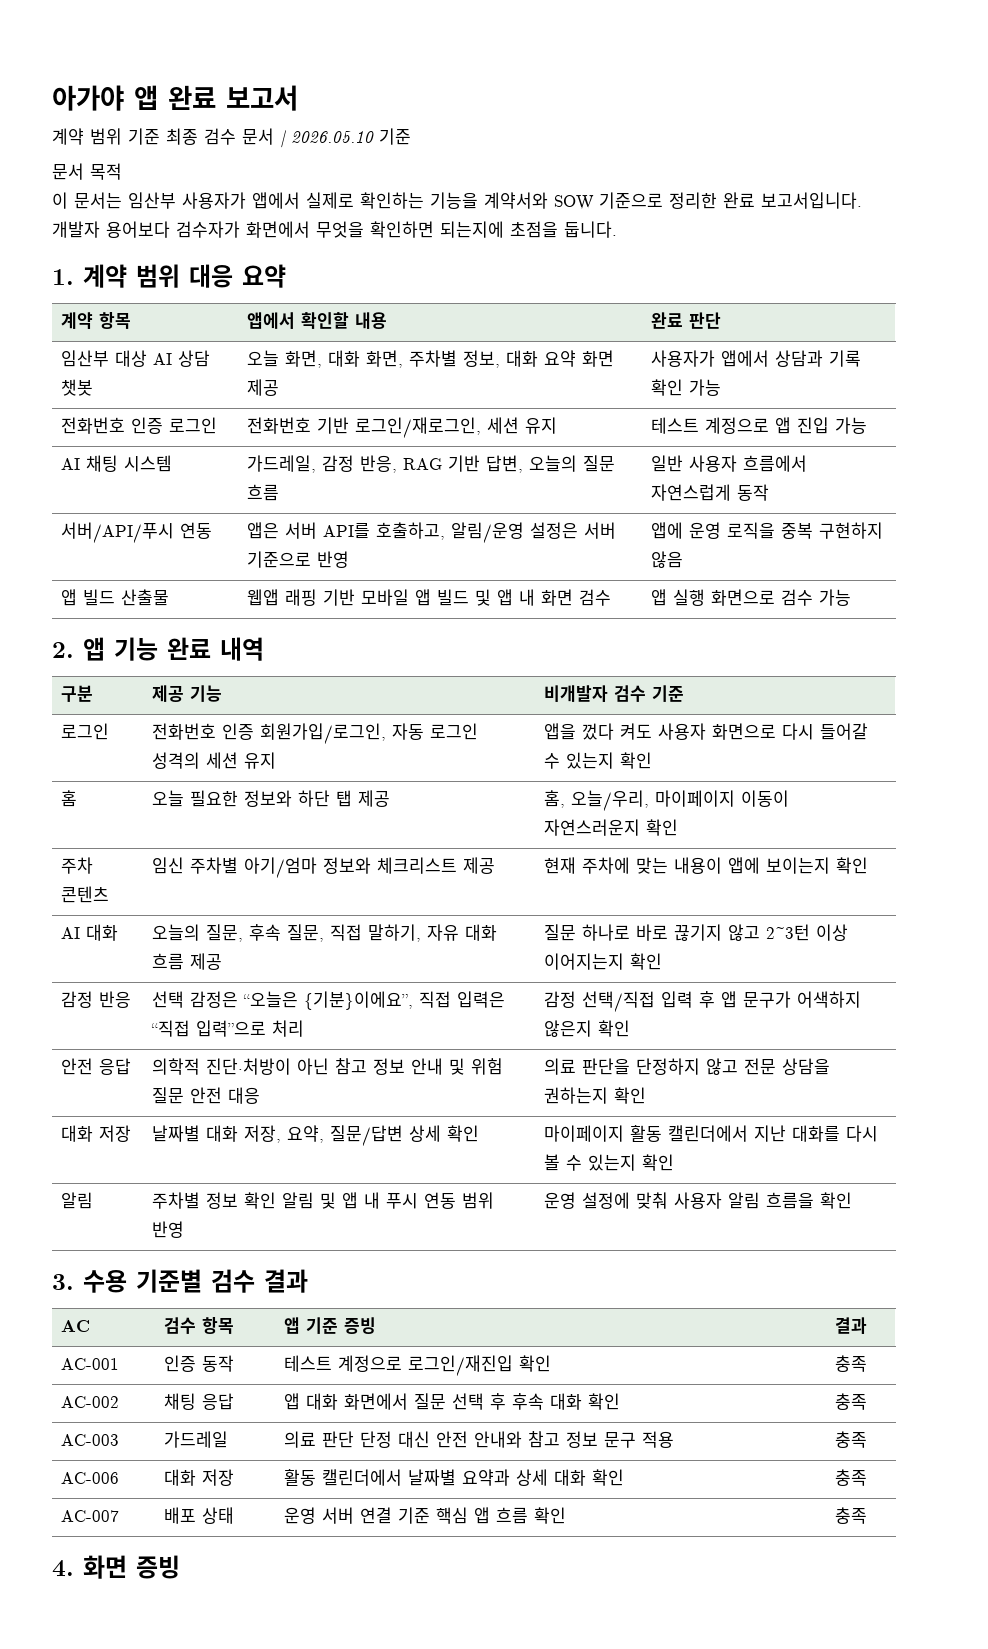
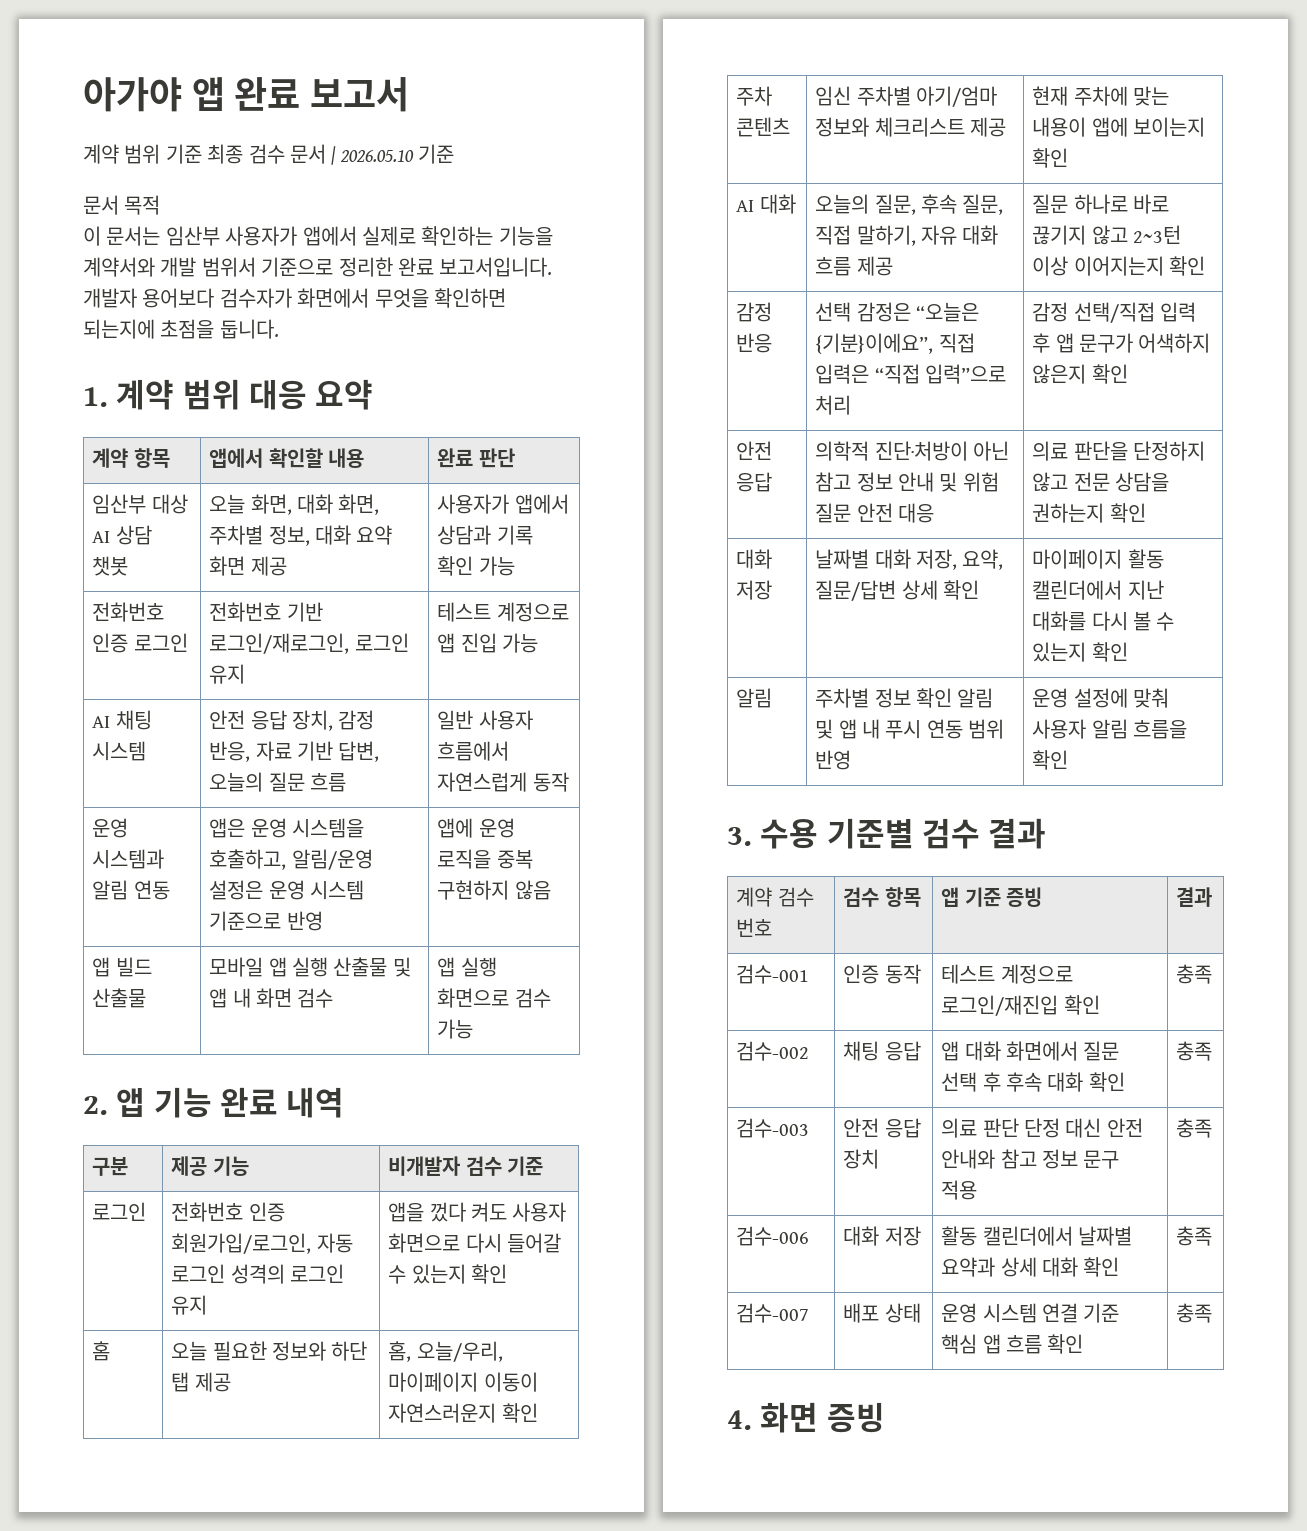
- 이 문서는 임산부 사용자가 앱에서 실제로 확인하는 기능을 계약서와 SOW 기준으로 정리한 완료 보고서입니다.
+ 이 문서는 임산부 사용자가 앱에서 실제로 확인하는 기능을 계약서와 개발 범위서 기준으로 정리한 완료 보고서입니다.
- 전화번호 인증 로그인 | 전화번호 기반 로그인/재로그인, 세션 유지 | 테스트 계정으로 앱 진입 가능
+ 전화번호 인증 로그인 | 전화번호 기반 로그인/재로그인, 로그인 유지 | 테스트 계정으로 앱 진입 가능
- AI 채팅 시스템 | 가드레일, 감정 반응, RAG 기반 답변, 오늘의 질문 흐름 | 일반 사용자 흐름에서 자연스럽게 동작
+ AI 채팅 시스템 | 안전 응답 장치, 감정 반응, 자료 기반 답변, 오늘의 질문 흐름 | 일반 사용자 흐름에서 자연스럽게 동작
- 서버/API/푸시 연동 | 앱은 서버 API를 호출하고, 알림/운영 설정은 서버 기준으로 반영 | 앱에 운영 로직을 중복 구현하지 않음
+ 운영 시스템과 알림 연동 | 앱은 운영 시스템을 호출하고, 알림/운영 설정은 운영 시스템 기준으로 반영 | 앱에 운영 로직을 중복 구현하지 않음
- 앱 빌드 산출물 | 웹앱 래핑 기반 모바일 앱 빌드 및 앱 내 화면 검수 | 앱 실행 화면으로 검수 가능
+ 앱 빌드 산출물 | 모바일 앱 실행 산출물 및 앱 내 화면 검수 | 앱 실행 화면으로 검수 가능
- 로그인 | 전화번호 인증 회원가입/로그인, 자동 로그인 성격의 세션 유지 | 앱을 껐다 켜도 사용자 화면으로 다시 들어갈 수 있는지 확인
+ 로그인 | 전화번호 인증 회원가입/로그인, 자동 로그인 성격의 로그인 유지 | 앱을 껐다 켜도 사용자 화면으로 다시 들어갈 수 있는지 확인
- AC | 검수 항목 | 앱 기준 증빙 | 결과
+ 계약 검수 번호 | 검수 항목 | 앱 기준 증빙 | 결과
- AC-001 | 인증 동작 | 테스트 계정으로 로그인/재진입 확인 | 충족
+ 검수-001 | 인증 동작 | 테스트 계정으로 로그인/재진입 확인 | 충족
- AC-002 | 채팅 응답 | 앱 대화 화면에서 질문 선택 후 후속 대화 확인 | 충족
+ 검수-002 | 채팅 응답 | 앱 대화 화면에서 질문 선택 후 후속 대화 확인 | 충족
- AC-003 | 가드레일 | 의료 판단 단정 대신 안전 안내와 참고 정보 문구 적용 | 충족
+ 검수-003 | 안전 응답 장치 | 의료 판단 단정 대신 안전 안내와 참고 정보 문구 적용 | 충족
- AC-006 | 대화 저장 | 활동 캘린더에서 날짜별 요약과 상세 대화 확인 | 충족
+ 검수-006 | 대화 저장 | 활동 캘린더에서 날짜별 요약과 상세 대화 확인 | 충족
- AC-007 | 배포 상태 | 운영 서버 연결 기준 핵심 앱 흐름 확인 | 충족
+ 검수-007 | 배포 상태 | 운영 시스템 연결 기준 핵심 앱 흐름 확인 | 충족

